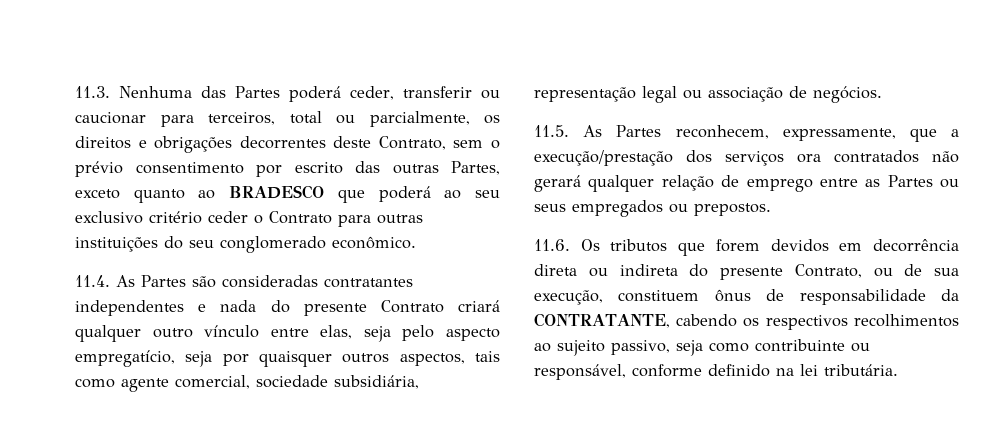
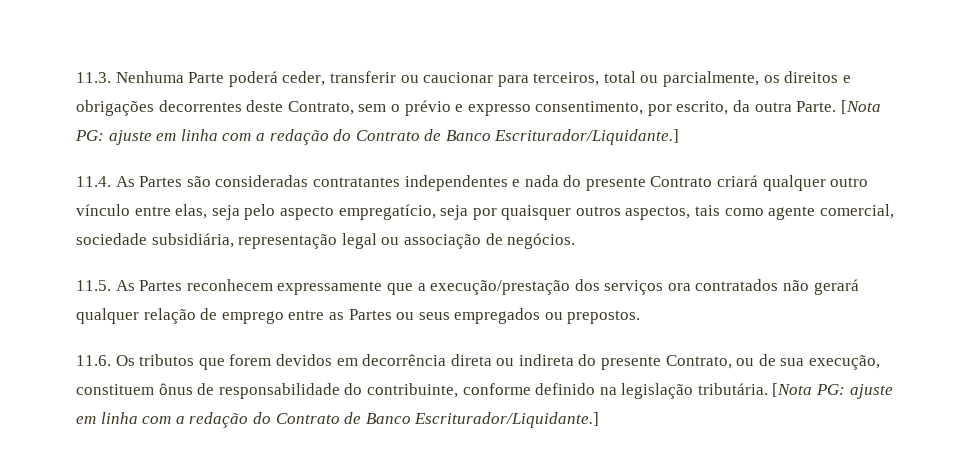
- 11.3. Nenhuma das Partes poderá ceder, transferir ou caucionar para terceiros, total ou parcialmente, os direitos e obrigações decorrentes deste Contrato, sem o prévio consentimento por escrito das outras Partes, exceto quanto ao BRADESCO que poderá ao seu exclusivo critério ceder o Contrato para outras instituições do seu conglomerado econômico.
+ 11.3. Nenhuma Parte poderá ceder, transferir ou caucionar para terceiros, total ou parcialmente, os direitos e obrigações decorrentes deste Contrato, sem o prévio e expresso consentimento, por escrito, da outra Parte. [Nota PG: ajuste em linha com a redação do Contrato de Banco Escriturador/Liquidante.]
- 11.5. As Partes reconhecem, expressamente, que a execução/prestação dos serviços ora contratados não gerará qualquer relação de emprego entre as Partes ou seus empregados ou prepostos.
+ 11.5. As Partes reconhecem expressamente que a execução/prestação dos serviços ora contratados não gerará qualquer relação de emprego entre as Partes ou seus empregados ou prepostos.
- 11.6. Os tributos que forem devidos em decorrência direta ou indireta do presente Contrato, ou de sua execução, constituem ônus de responsabilidade da CONTRATANTE, cabendo os respectivos recolhimentos ao sujeito passivo, seja como contribuinte ou responsável, conforme definido na lei tributária.
+ 11.6. Os tributos que forem devidos em decorrência direta ou indireta do presente Contrato, ou de sua execução, constituem ônus de responsabilidade do contribuinte, conforme definido na legislação tributária. [Nota PG: ajuste em linha com a redação do Contrato de Banco Escriturador/Liquidante.]

